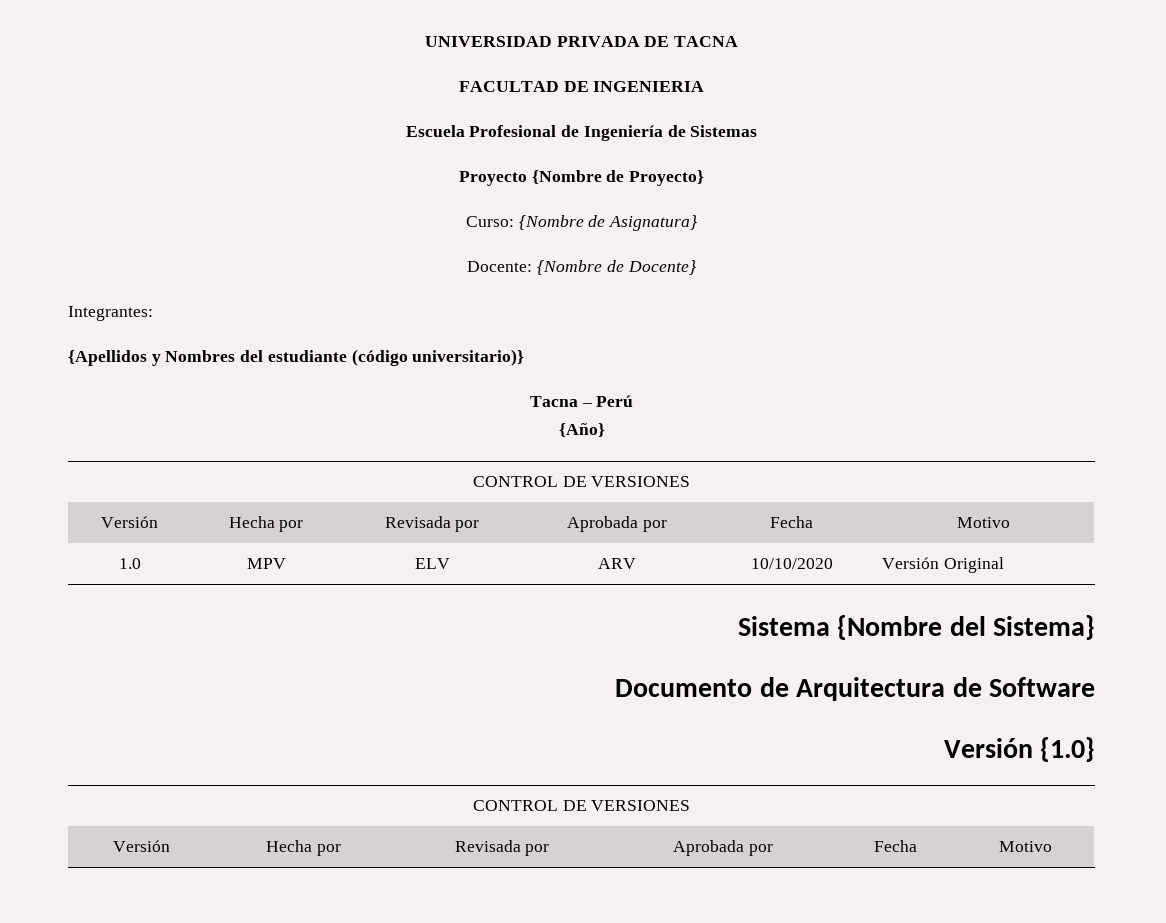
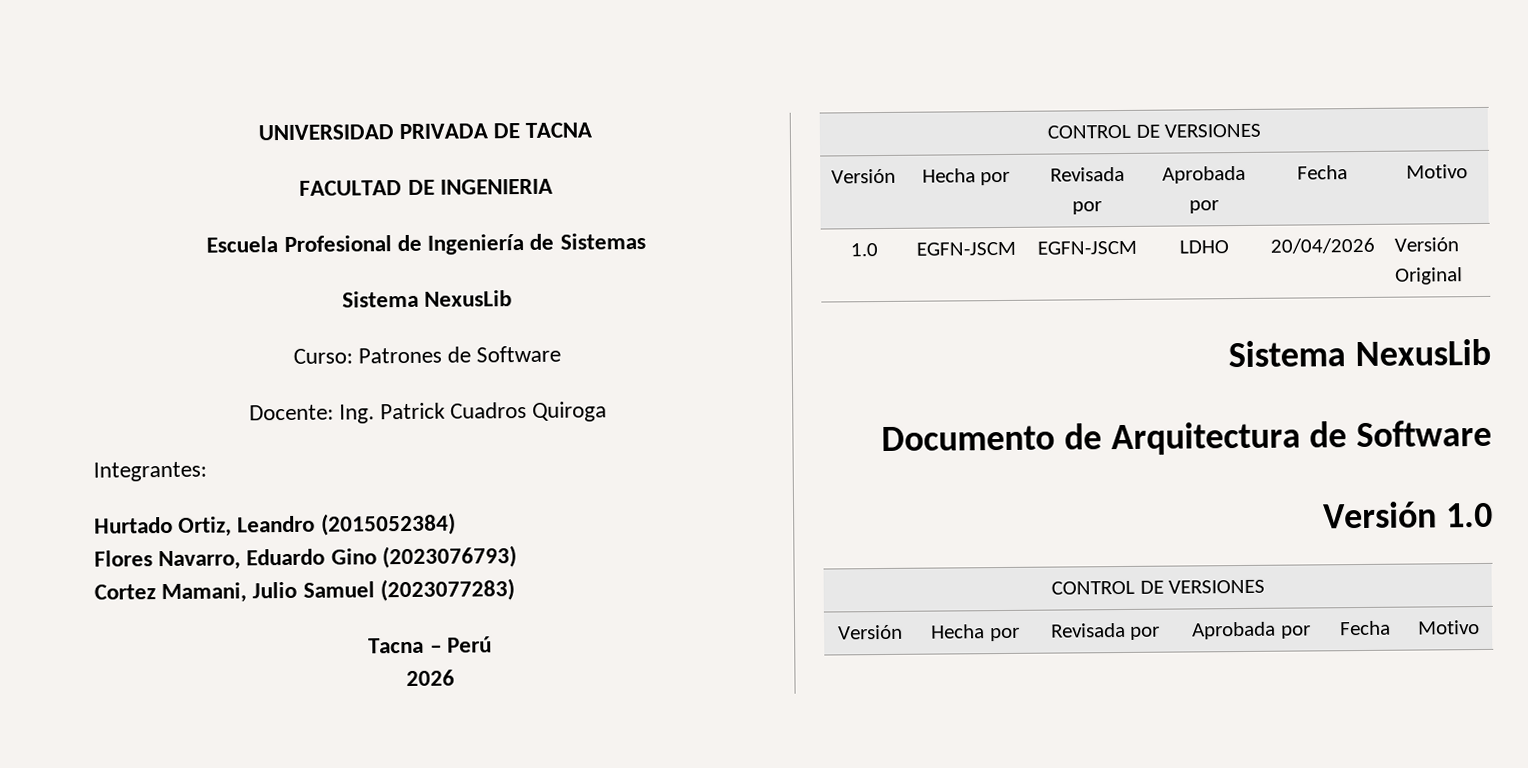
  Escuela Profesional de Ingeniería de Sistemas
- Proyecto {Nombre de Proyecto}
- Curso: {Nombre de Asignatura}
- Docente: {Nombre de Docente}
+ Sistema NexusLib
+ Curso: Patrones de Software
+ Docente: Ing. Patrick Cuadros Quiroga
  Integrantes:
- {Apellidos y Nombres del estudiante (código universitario)}
+ Hurtado Ortiz, Leandro (2015052384)
+ Flores Navarro, Eduardo Gino (2023076793)
+ Cortez Mamani, Julio Samuel (2023077283)
- {Año}
+ 2026
- 1.0 | MPV | ELV | ARV | 10/10/2020 | Versión Original
- Sistema {Nombre del Sistema}
+ 1.0 | EGFN-JSCM | EGFN-JSCM | LDHO | 20/04/2026 | Versión Original
+ Sistema NexusLib
- Versión {1.0}
+ Versión 1.0

